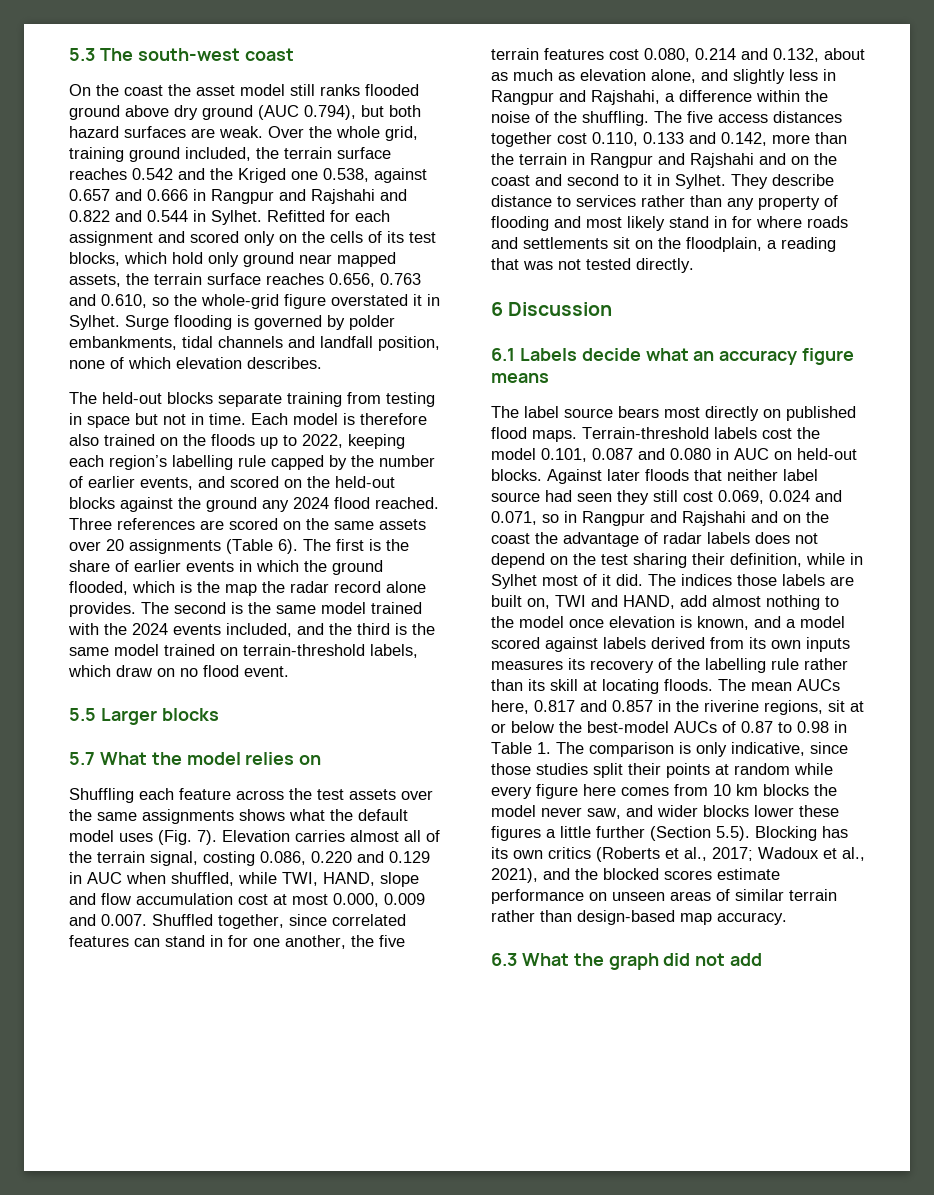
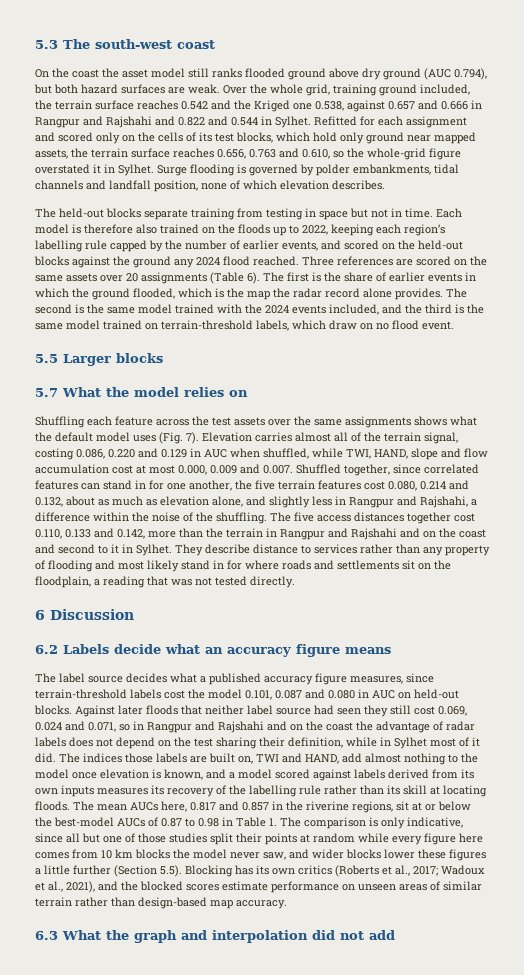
- 6.1 Labels decide what an accuracy figure means
+ 6.2 Labels decide what an accuracy figure means
- The label source bears most directly on published flood maps. Terrain-threshold labels cost the model 0.101, 0.087 and 0.080 in AUC on held-out blocks.
+ The label source decides what a published accuracy figure measures, since terrain-threshold labels cost the model 0.101, 0.087 and 0.080 in AUC on held-out blocks.
- The mean AUCs here, 0.817 and 0.857 in the riverine regions, sit at or below the best-model AUCs of 0.87 to 0.98 in Table 1. The comparison is only indicative, since those studies split their points at random while every figure here comes from 10 km blocks the model never saw, and wider blocks lower these figures a little further (Section 5.5). Blocking has its own critics (Roberts et al., 2017;
+ The mean AUCs here, 0.817 and 0.857 in the riverine regions, sit at or below the best-model AUCs of 0.87 to 0.98 in Table 1. The comparison is only indicative, since all but one of those studies split their points at random while every figure here comes from 10 km blocks the model never saw, and wider blocks lower these figures a little further (Section 5.5). Blocking has its own critics (Roberts et al., 2017;
- 6.3 What the graph did not add
+ 6.3 What the graph and interpolation did not add

